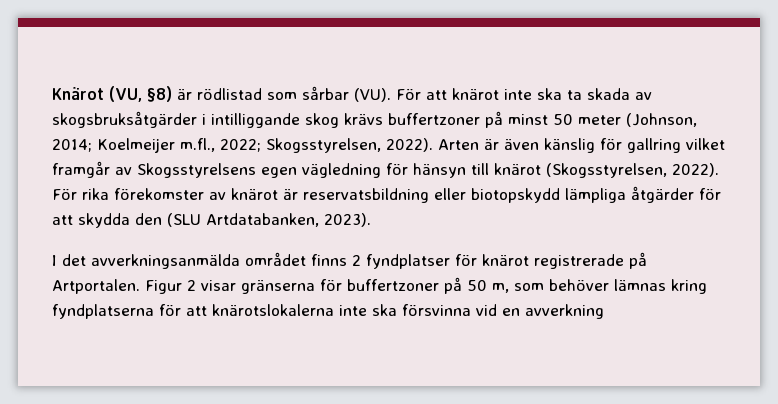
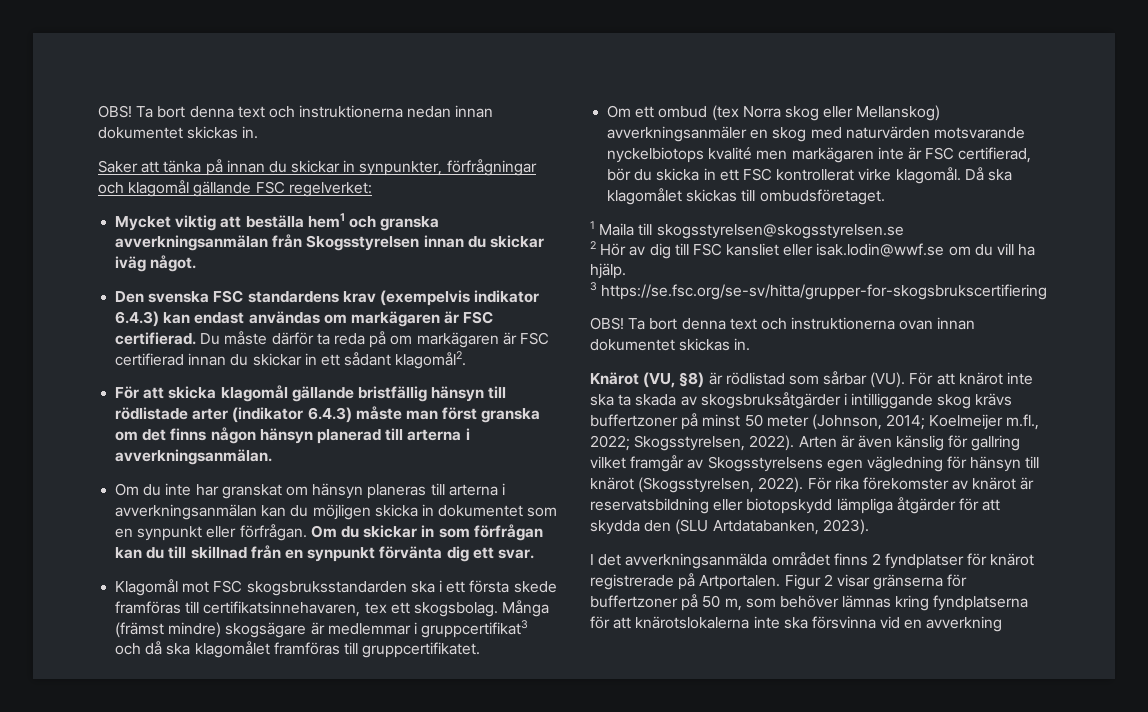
+ OBS! Ta bort denna text och instruktionerna nedan innan dokumentet skickas in.
+ Saker att tänka på innan du skickar in synpunkter, förfrågningar och klagomål gällande FSC regelverket:
+ Mycket viktig att beställa hem1 och granska avverkningsanmälan från Skogsstyrelsen innan du skickar iväg något.
+ Den svenska FSC standardens krav (exempelvis indikator 6.4.3) kan endast användas om markägaren är FSC certifierad. Du måste därför ta reda på om markägaren är FSC certifierad innan du skickar in ett sådant klagomål2.
+ För att skicka klagomål gällande bristfällig hänsyn till rödlistade arter (indikator 6.4.3) måste man först granska om det finns någon hänsyn planerad till arterna i avverkningsanmälan.
+ Om du inte har granskat om hänsyn planeras till arterna i avverkningsanmälan kan du möjligen skicka in dokumentet som en synpunkt eller förfrågan. Om du skickar in som förfrågan kan du till skillnad från en synpunkt förvänta dig ett svar.
+ Klagomål mot FSC skogsbruksstandarden ska i ett första skede framföras till certifikatsinnehavaren, tex ett skogsbolag. Många (främst mindre) skogsägare är medlemmar i gruppcertifikat3 och då ska klagomålet framföras till gruppcertifikatet.
+ Om ett ombud (tex Norra skog eller Mellanskog) avverkningsanmäler en skog med naturvärden motsvarande nyckelbiotops kvalité men markägaren inte är FSC certifierad, bör du skicka in ett FSC kontrollerat virke klagomål. Då ska klagomålet skickas till ombudsföretaget.
+ 1 Maila till skogsstyrelsen@skogsstyrelsen.se
+ 2 Hör av dig till FSC kansliet eller isak.lodin@wwf.se om du vill ha hjälp.
+ 3 https://se.fsc.org/se-sv/hitta/grupper-for-skogsbrukscertifiering
+ OBS! Ta bort denna text och instruktionerna ovan innan dokumentet skickas in.

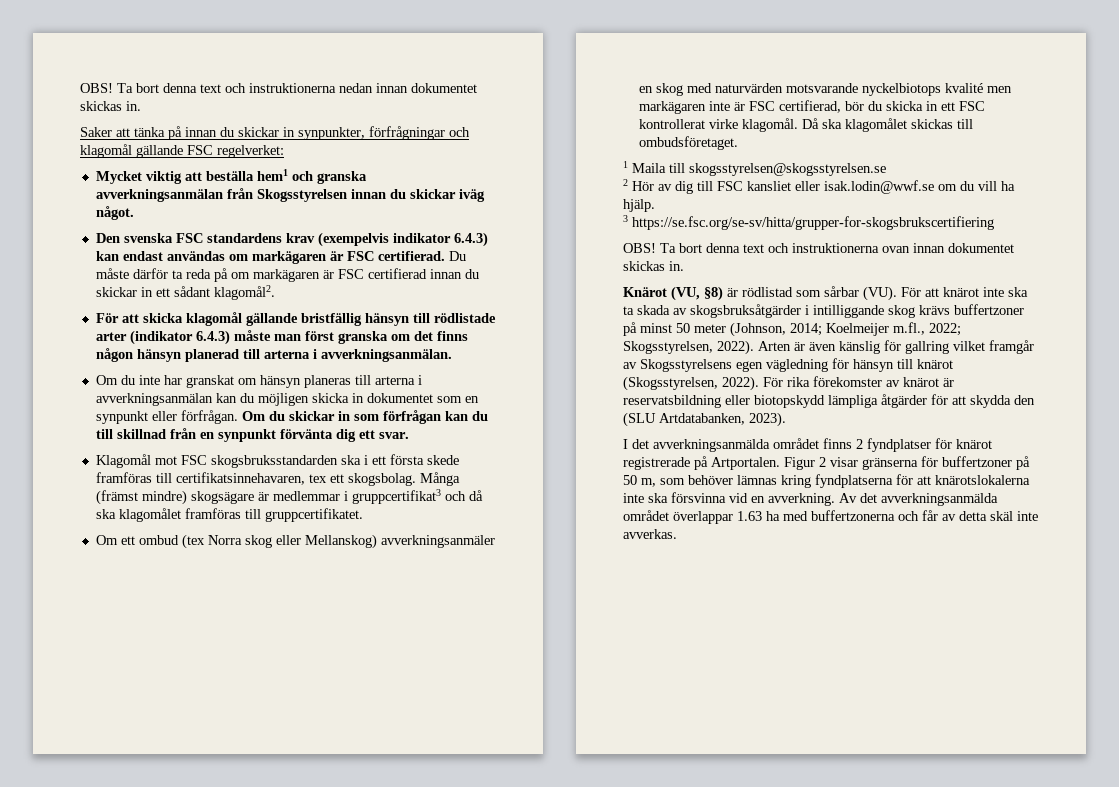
- Figur 2 visar gränserna för buffertzoner på 50 m, som behöver lämnas kring fyndplatserna för att knärotslokalerna inte ska försvinna vid en avverkning
+ Figur 2 visar gränserna för buffertzoner på 50 m, som behöver lämnas kring fyndplatserna för att knärotslokalerna inte ska försvinna vid en avverkning. Av det avverkningsanmälda området överlappar 1.63 ha med buffertzonerna och får av detta skäl inte avverkas.

